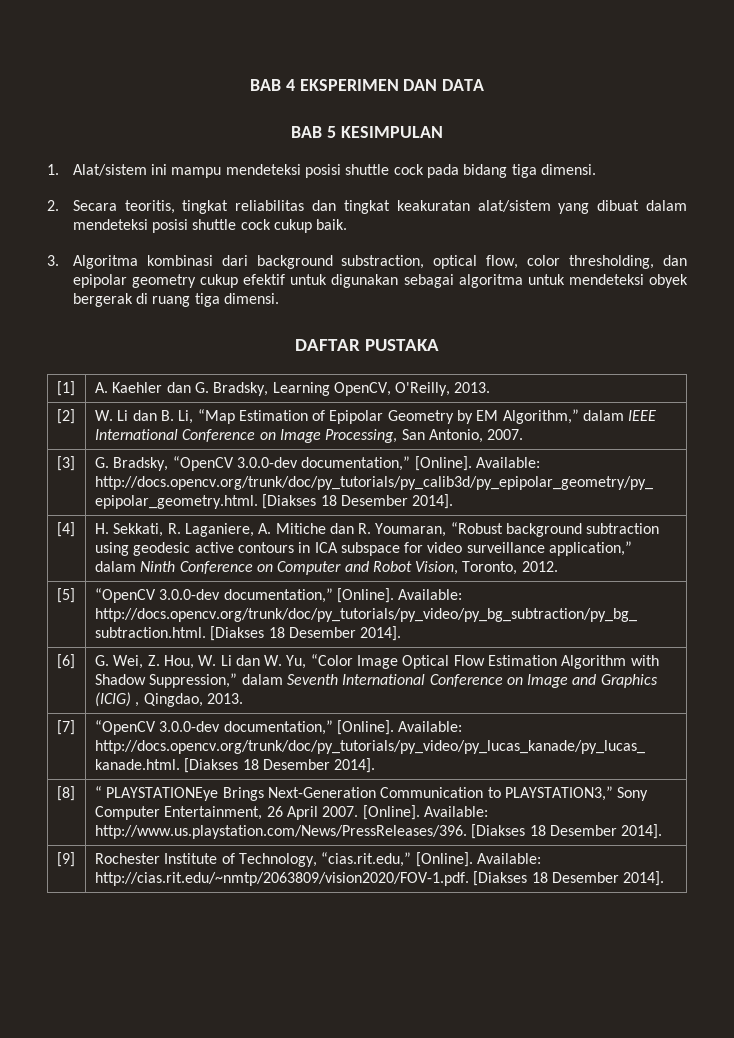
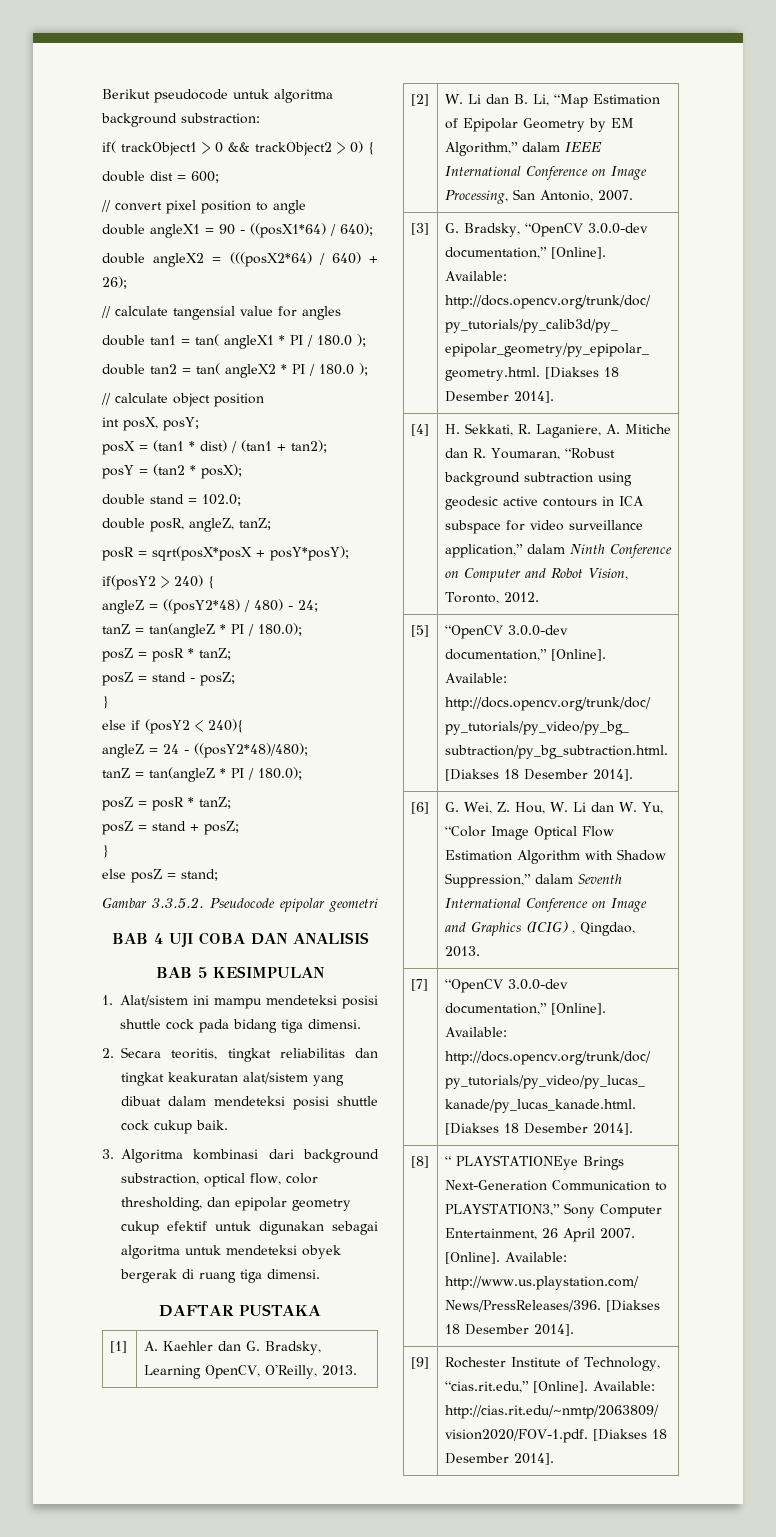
- BAB 4 EKSPERIMEN DAN DATA
+ Berikut pseudocode untuk algoritma background substraction:
+ if( trackObject1 > 0 && trackObject2 > 0) {
+ double dist = 600;
+ // convert pixel position to angle
+ double angleX1 = 90 - ((posX1*64) / 640);
+ double angleX2 = (((posX2*64) / 640) + 26);
+ // calculate tangensial value for angles
+ double tan1 = tan( angleX1 * PI / 180.0 );
+ double tan2 = tan( angleX2 * PI / 180.0 );
+ // calculate object position
+ int posX, posY;
+ posX = (tan1 * dist) / (tan1 + tan2);
+ posY = (tan2 * posX);
+ double stand = 102.0;
+ double posR, angleZ, tanZ;
+ posR = sqrt(posX*posX + posY*posY);
+ if(posY2 > 240) {
+ angleZ = ((posY2*48) / 480) - 24;
+ tanZ = tan(angleZ * PI / 180.0);
+ posZ = posR * tanZ;
+ posZ = stand - posZ;
+ }
+ else if (posY2 < 240){
+ angleZ = 24 - ((posY2*48)/480);
+ tanZ = tan(angleZ * PI / 180.0);
+ posZ = posR * tanZ;
+ posZ = stand + posZ;
+ }
+ else posZ = stand;
+ Gambar 3.3.5.2. Pseudocode epipolar geometri
+ BAB 4 UJI COBA DAN ANALISIS

